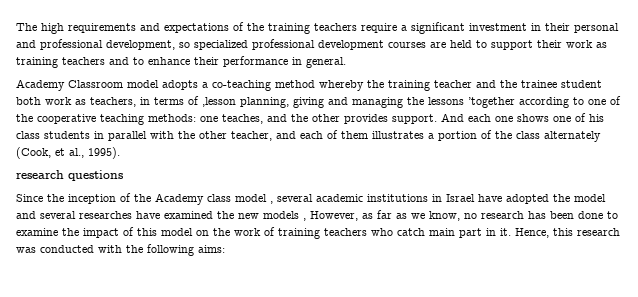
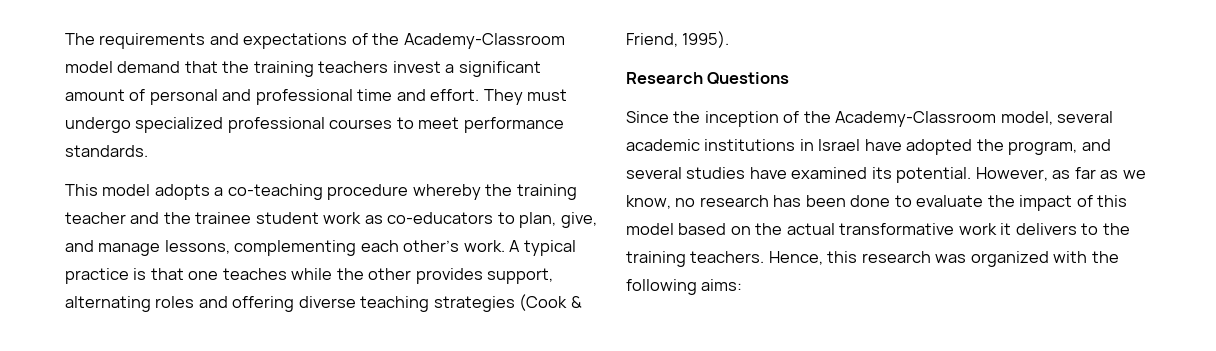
- The high requirements and expectations of the training teachers require a significant investment in their personal and professional development, so specialized professional development courses are held to support their work as training teachers and to enhance their performance in general.
- Academy Classroom model adopts a co-teaching method whereby the training teacher and the trainee student both work as teachers, in terms of ,lesson planning, giving and managing the lessons ’together according to one of the cooperative teaching methods: one teaches, and the other provides support. And each one shows one of his class students in parallel with the other teacher, and each of them illustrates a portion of the class alternately (Cook, et al., 1995).
+ The requirements and expectations of the Academy-Classroom model demand that the training teachers invest a significant amount of personal and professional time and effort. They must undergo specialized professional courses to meet performance standards.
+ This model adopts a co-teaching procedure whereby the training teacher and the trainee student work as co-educators to plan, give, and manage lessons, complementing each other’s work. A typical practice is that one teaches while the other provides support, alternating roles and offering diverse teaching strategies (Cook & Friend, 1995).
- research questions
+ Research Questions
- Since the inception of the Academy class model , several academic institutions in Israel have adopted the model and several researches have examined the new models , However, as far as we know, no research has been done to examine the impact of this model on the work of training teachers who catch main part in it.
+ Since the inception of the Academy-Classroom model, several academic institutions in Israel have adopted the program, and several studies have examined its potential. However, as far as we know, no research has been done to evaluate the impact of this model based on the actual transformative work it delivers to the training teachers.
- Hence, this research was conducted with the following aims:
+ Hence, this research was organized with the following aims:

